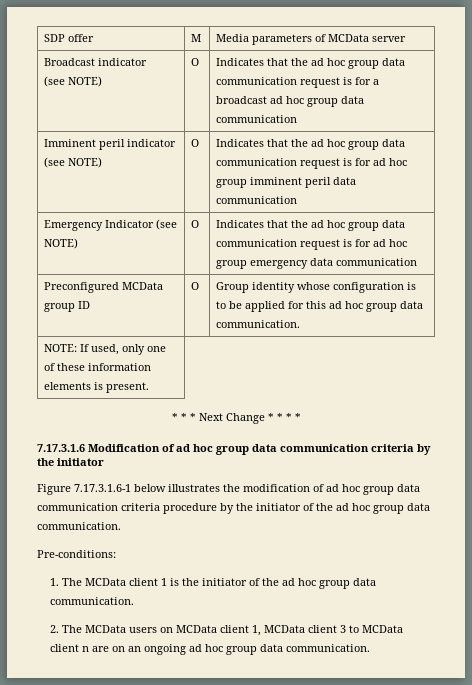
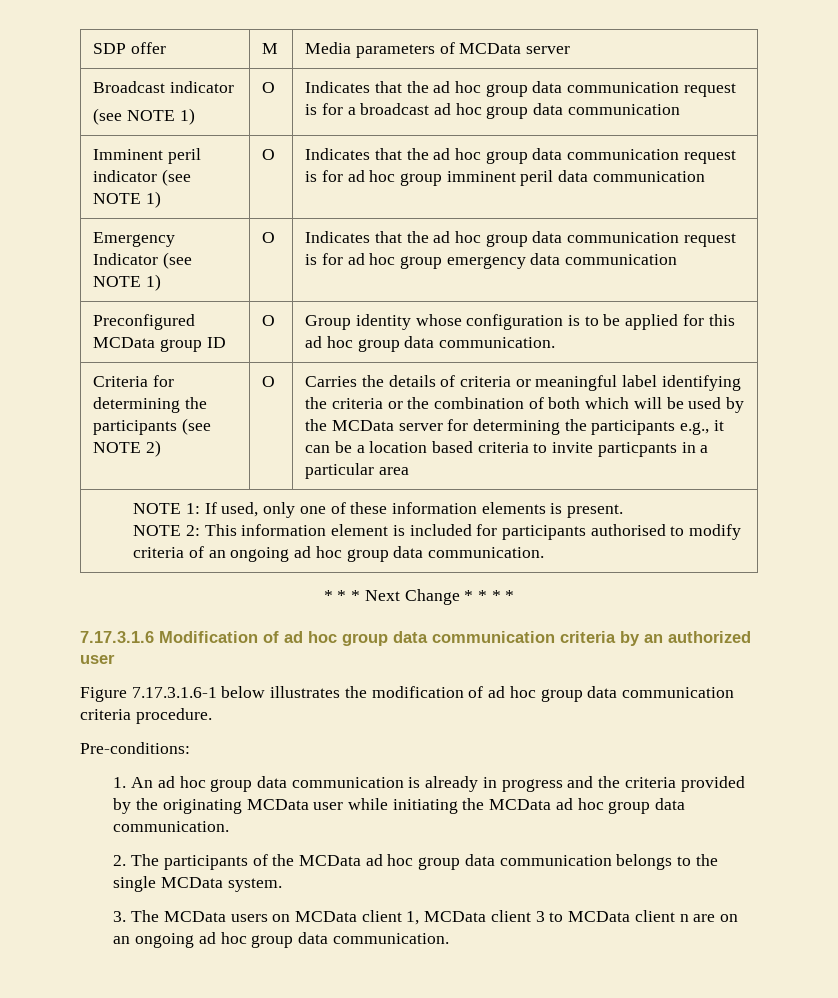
  Broadcast indicator
- (see NOTE) | O | Indicates that the ad hoc group data communication request is for a broadcast ad hoc group data communication
+ (see NOTE 1) | O | Indicates that the ad hoc group data communication request is for a broadcast ad hoc group data communication
- Imminent peril indicator (see NOTE) | O | Indicates that the ad hoc group data communication request is for ad hoc group imminent peril data communication
+ Imminent peril indicator (see NOTE 1) | O | Indicates that the ad hoc group data communication request is for ad hoc group imminent peril data communication
- Emergency Indicator (see NOTE) | O | Indicates that the ad hoc group data communication request is for ad hoc group emergency data communication
+ Emergency Indicator (see NOTE 1) | O | Indicates that the ad hoc group data communication request is for ad hoc group emergency data communication
- NOTE: If used, only one of these information elements is present.
+ Criteria for determining the participants (see NOTE 2) | O | Carries the details of criteria or meaningful label identifying the criteria or the combination of both which will be used by the MCData server for determining the participants e.g., it can be a location based criteria to invite particpants in a particular area
+ NOTE 1: If used, only one of these information elements is present.
+ NOTE 2: This information element is included for participants authorised to modify criteria of an ongoing ad hoc group data communication.
- 7.17.3.1.6 Modification of ad hoc group data communication criteria by the initiator
+ 7.17.3.1.6 Modification of ad hoc group data communication criteria by an authorized user
- Figure 7.17.3.1.6-1 below illustrates the modification of ad hoc group data communication criteria procedure by the initiator of the ad hoc group data communication.
+ Figure 7.17.3.1.6-1 below illustrates the modification of ad hoc group data communication criteria procedure.
  Pre-conditions:
- 1. The MCData client 1 is the initiator of the ad hoc group data communication.
+ 1. An ad hoc group data communication is already in progress and the criteria provided by the originating MCData user while initiating the MCData ad hoc group data communication.
- 2. The MCData users on MCData client 1, MCData client 3 to MCData client n are on an ongoing ad hoc group data communication.
+ 2. The participants of the MCData ad hoc group data communication belongs to the single MCData system.
+ 3. The MCData users on MCData client 1, MCData client 3 to MCData client n are on an ongoing ad hoc group data communication.

